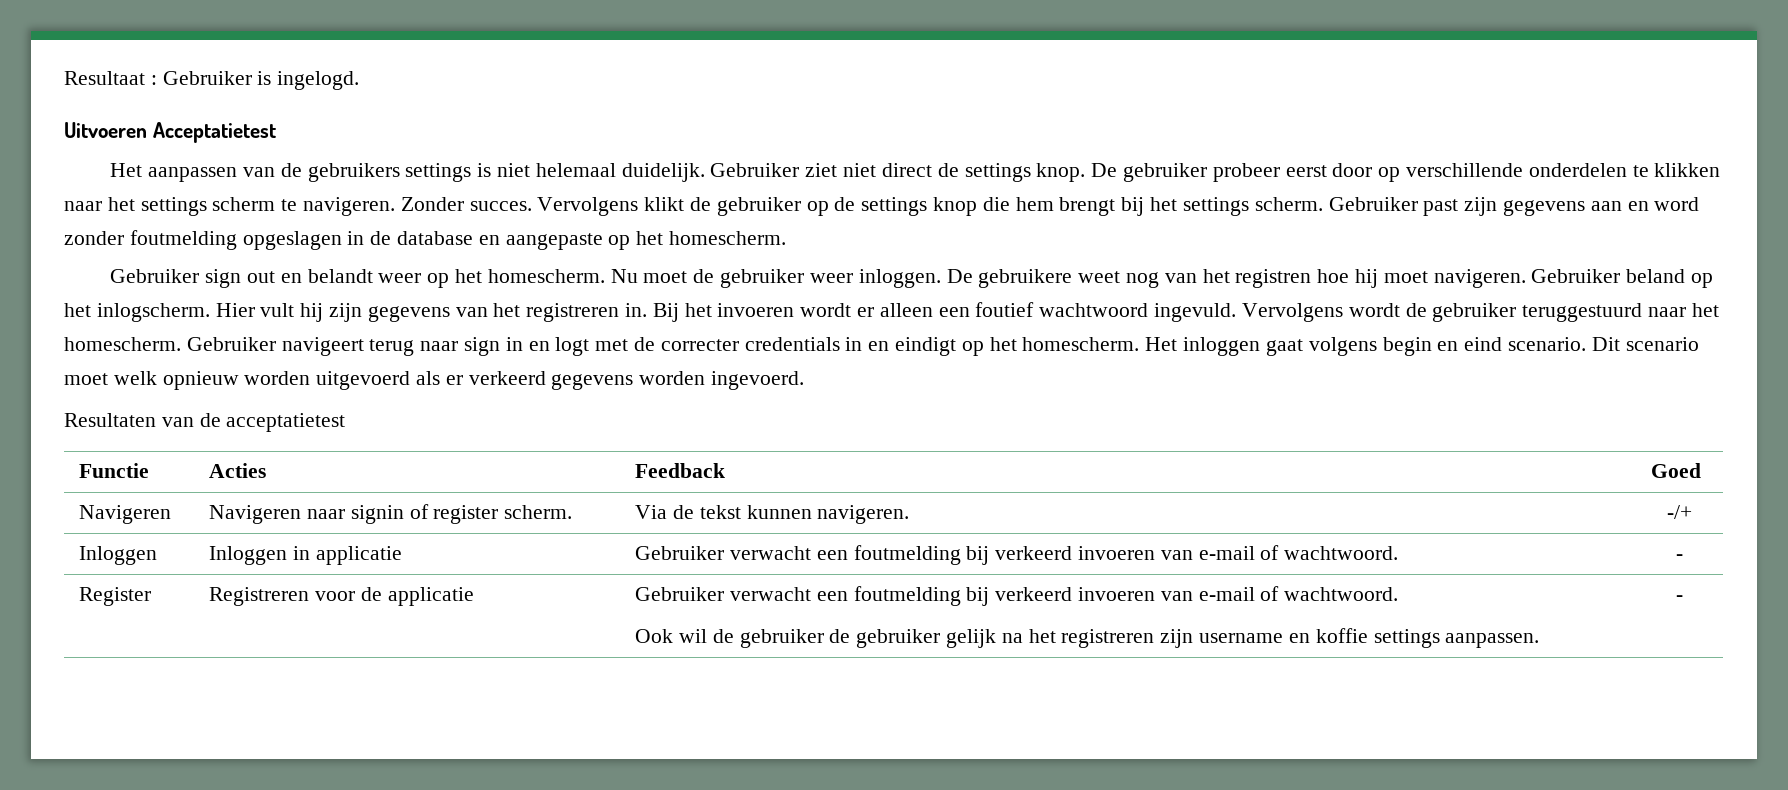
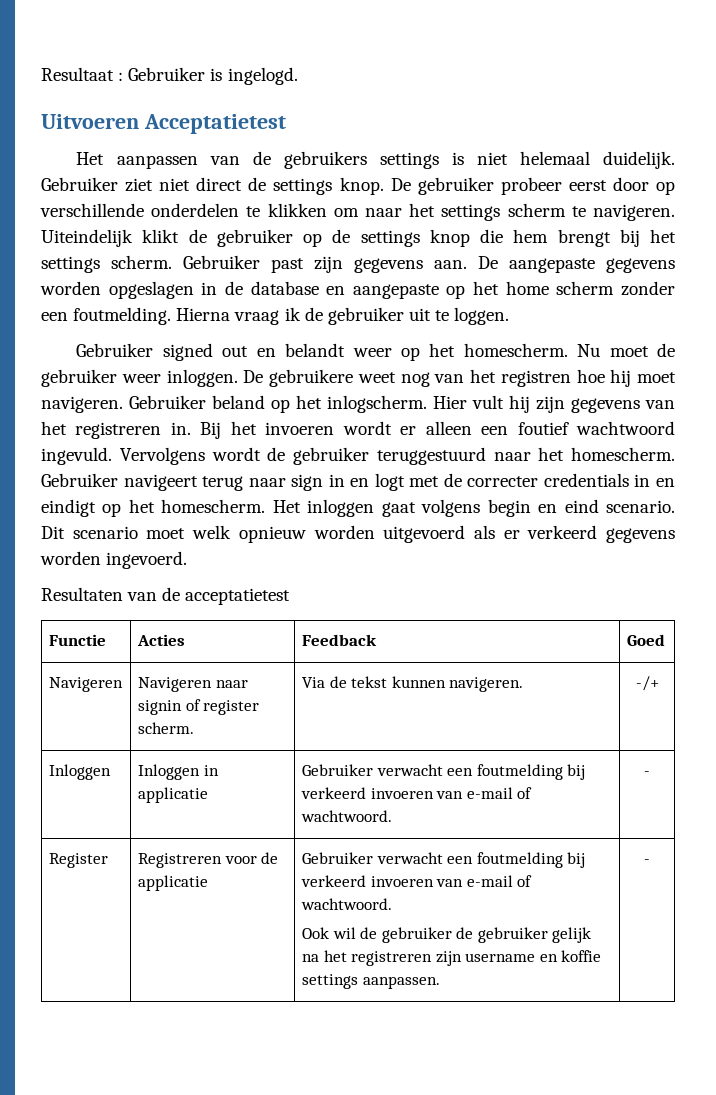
- De gebruiker probeer eerst door op verschillende onderdelen te klikken naar het settings scherm te navigeren.
+ De gebruiker probeer eerst door op verschillende onderdelen te klikken om naar het settings scherm te navigeren.
- Zonder succes. Vervolgens klikt de gebruiker op de settings knop die hem brengt bij het settings scherm.
+ Uiteindelijk klikt de gebruiker op de settings knop die hem brengt bij het settings scherm.
- Gebruiker past zijn gegevens aan en word zonder foutmelding opgeslagen in de database en aangepaste op het homescherm.
- Gebruiker sign out en belandt weer op het homescherm.
+ Gebruiker past zijn gegevens aan. De aangepaste gegevens worden opgeslagen in de database en aangepaste op het home scherm zonder een foutmelding. Hierna vraag ik de gebruiker uit te loggen.
+ Gebruiker signed out en belandt weer op het homescherm.

